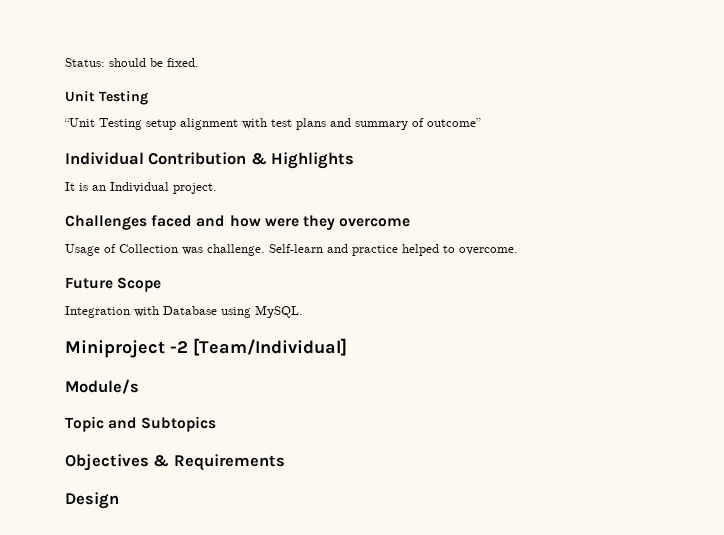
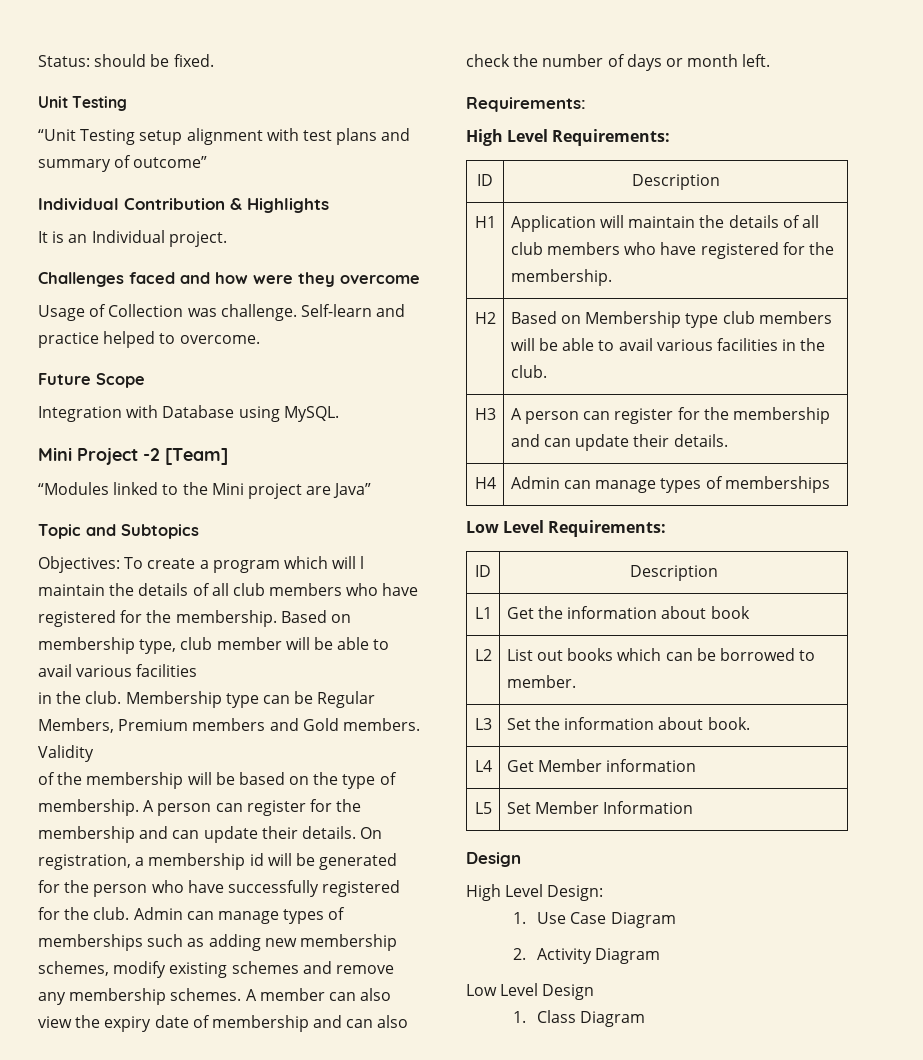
- Miniproject -2 [Team/Individual]
- Module/s
+ Mini Project -2 [Team]
+ “Modules linked to the Mini project are Java”
  Topic and Subtopics
- Objectives & Requirements
+ Objectives: To create a program which will l maintain the details of all club members who have registered for the membership. Based on membership type, club member will be able to avail various facilities
+ in the club. Membership type can be Regular Members, Premium members and Gold members. Validity
+ of the membership will be based on the type of membership. A person can register for the membership and can update their details. On registration, a membership id will be generated for the person who have successfully registered for the club. Admin can manage types of memberships such as adding new membership schemes, modify existing schemes and remove any membership schemes. A member can also view the expiry date of membership and can also check the number of days or month left.
+ Requirements:
+ High Level Requirements:
+ ID | Description
+ H1 | Application will maintain the details of all club members who have registered for the membership.
+ H2 | Based on Membership type club members will be able to avail various facilities in the club.
+ H3 | A person can register for the membership and can update their details.
+ H4 | Admin can manage types of memberships
+ Low Level Requirements:
+ ID | Description
+ L1 | Get the information about book
+ L2 | List out books which can be borrowed to member.
+ L3 | Set the information about book.
+ L4 | Get Member information
+ L5 | Set Member Information
  Design
+ High Level Design:
+ 1. Use Case Diagram
+ 2. Activity Diagram
+ Low Level Design
+ 1. Class Diagram

